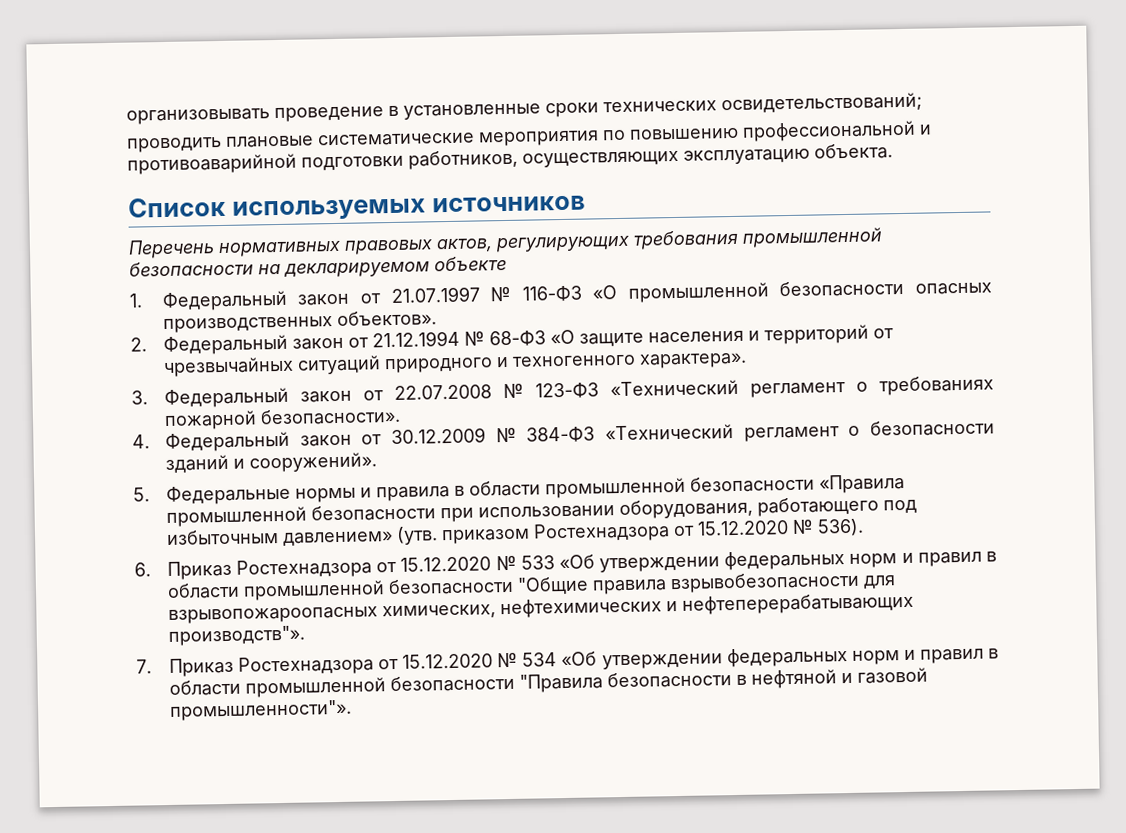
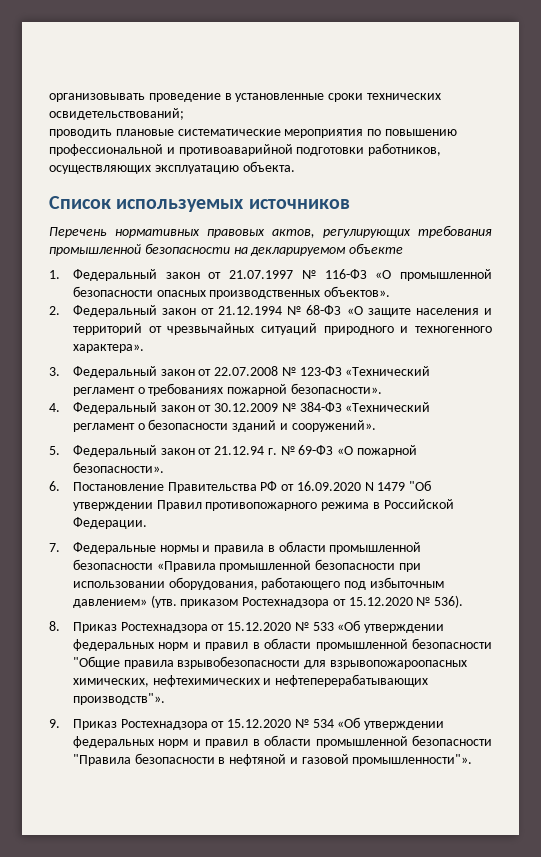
- 5. Федеральные нормы и правила в области промышленной безопасности «Правила промышленной безопасности при использовании оборудования, работающего под избыточным давлением» (утв. приказом Ростехнадзора от 15.12.2020 № 536).
+ 5. Федеральный закон от 21.12.94 г. № 69-ФЗ «О пожарной безопасности».
+ 6. Постановление Правительства РФ от 16.09.2020 N 1479 "Об утверждении Правил противопожарного режима в Российской Федерации.
+ 7. Федеральные нормы и правила в области промышленной безопасности «Правила промышленной безопасности при использовании оборудования, работающего под избыточным давлением» (утв. приказом Ростехнадзора от 15.12.2020 № 536).
- 6. Приказ Ростехнадзора от 15.12.2020 № 533 «Об утверждении федеральных норм и правил в области промышленной безопасности "Общие правила взрывобезопасности для взрывопожароопасных химических, нефтехимических и нефтеперерабатывающих производств"».
+ 8. Приказ Ростехнадзора от 15.12.2020 № 533 «Об утверждении федеральных норм и правил в области промышленной безопасности "Общие правила взрывобезопасности для взрывопожароопасных химических, нефтехимических и нефтеперерабатывающих производств"».
- 7. Приказ Ростехнадзора от 15.12.2020 № 534 «Об утверждении федеральных норм и правил в области промышленной безопасности "Правила безопасности в нефтяной и газовой промышленности"».
+ 9. Приказ Ростехнадзора от 15.12.2020 № 534 «Об утверждении федеральных норм и правил в области промышленной безопасности "Правила безопасности в нефтяной и газовой промышленности"».

